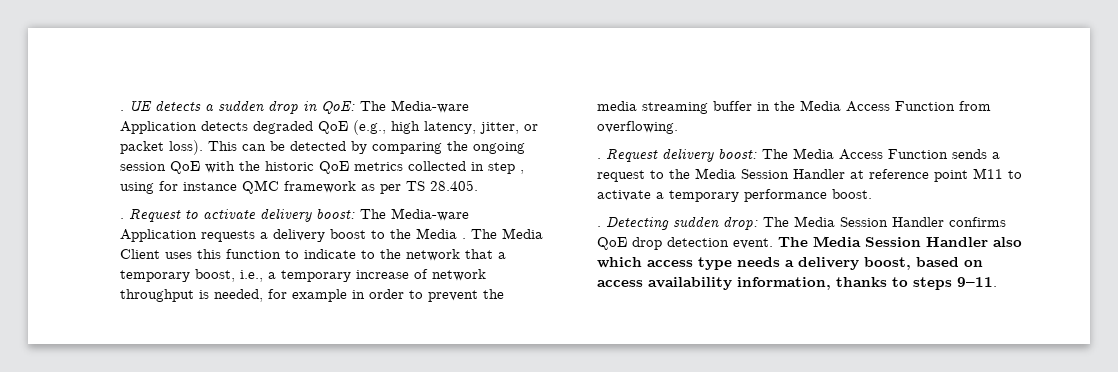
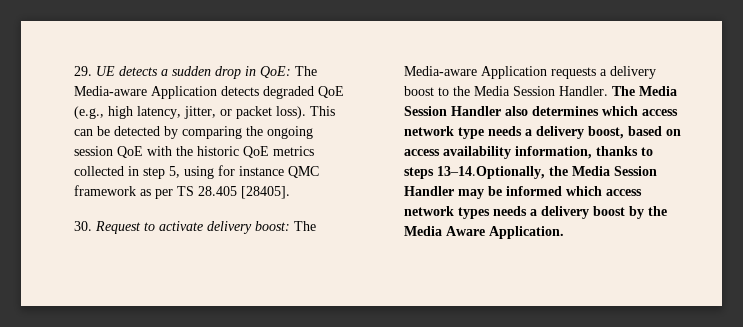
- . UE detects a sudden drop in QoE: The Media-ware Application detects degraded QoE (e.g., high latency, jitter, or packet loss).
+ 29. UE detects a sudden drop in QoE: The Media-aware Application detects degraded QoE (e.g., high latency, jitter, or packet loss).
- This can be detected by comparing the ongoing session QoE with the historic QoE metrics collected in step , using for instance QMC framework as per TS 28.405.
- . Request to activate delivery boost: The Media-ware Application requests a delivery boost to the Media . The Media Client uses this function to indicate to the network that a temporary boost, i.e., a temporary increase of network throughput is needed, for example in order to prevent the media streaming buffer in the Media Access Function from overflowing.
- . Request delivery boost: The Media Access Function sends a request to the Media Session Handler at reference point M11 to activate a temporary performance boost.
- . Detecting sudden drop: The Media Session Handler confirms QoE drop detection event.
+ This can be detected by comparing the ongoing session QoE with the historic QoE metrics collected in step 5, using for instance QMC framework as per TS 28.405 [28405].
+ 30. Request to activate delivery boost: The Media-aware Application requests a delivery boost to the Media Session Handler.
- The Media Session Handler also which access type needs a delivery boost, based on access availability information, thanks to steps 9–11.
+ The Media Session Handler also determines which access network type needs a delivery boost, based on access availability information, thanks to steps 13–14.Optionally, the Media Session Handler may be informed which access network types needs a delivery boost by the Media Aware Application.

